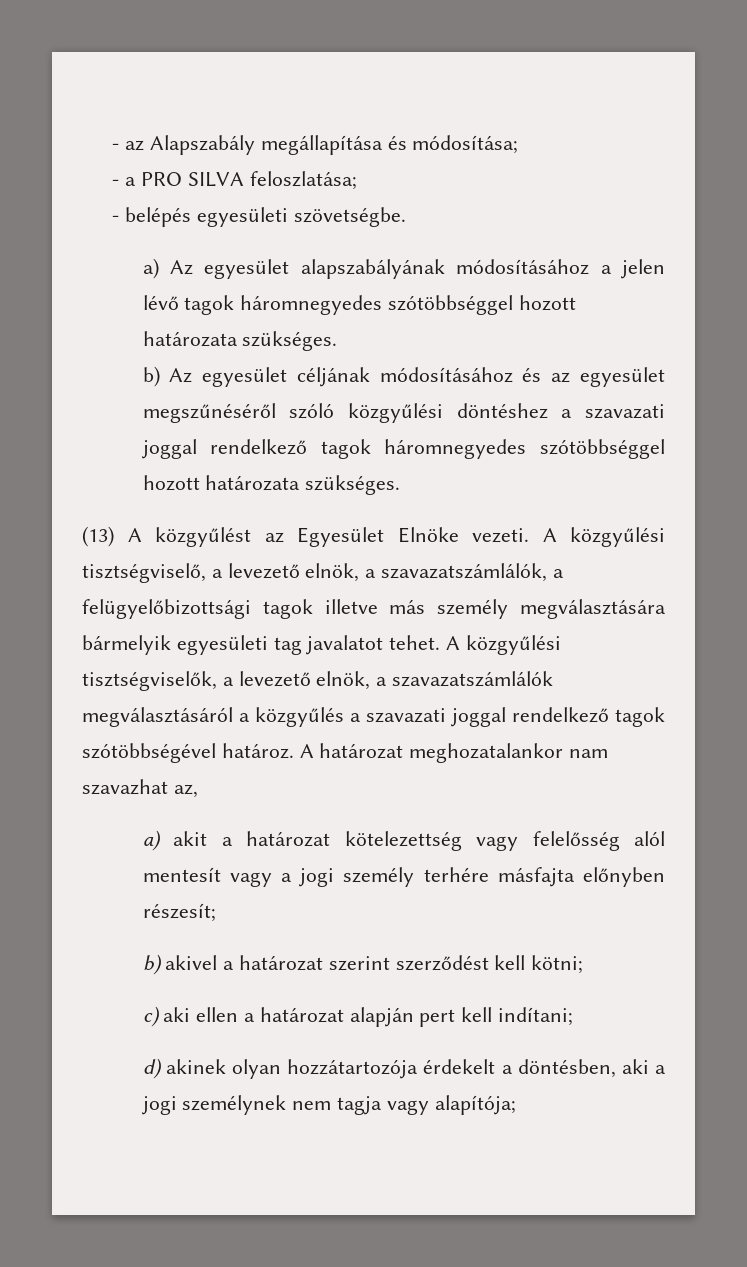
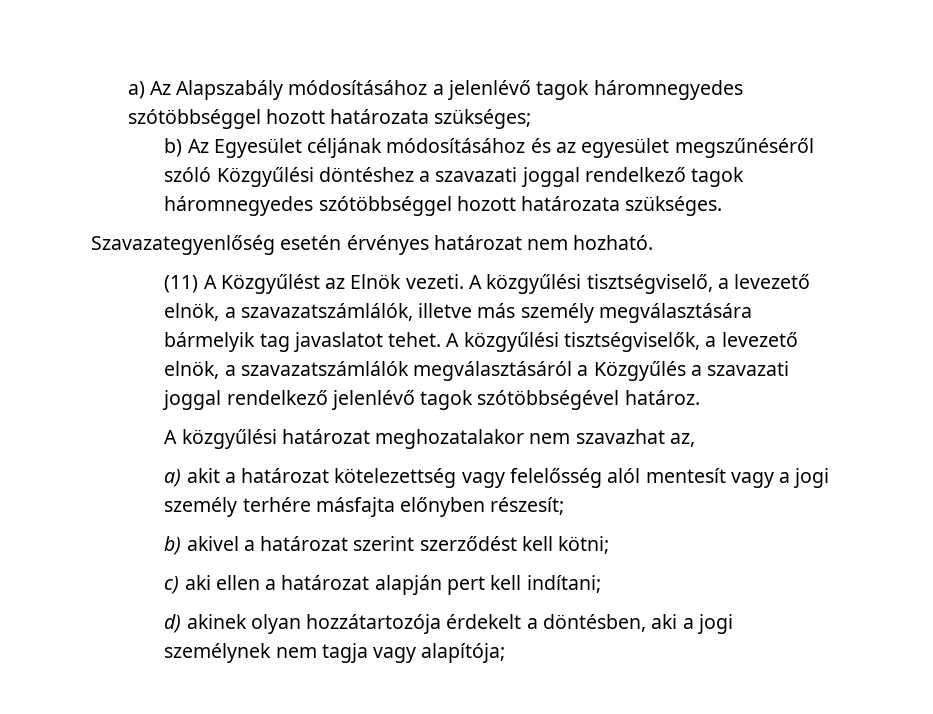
- - az Alapszabály megállapítása és módosítása;
- - a PRO SILVA feloszlatása;
- - belépés egyesületi szövetségbe.
- a) Az egyesület alapszabályának módosításához a jelen lévő tagok háromnegyedes szótöbbséggel hozott határozata szükséges.
+ a) Az Alapszabály módosításához a jelenlévő tagok háromnegyedes szótöbbséggel hozott határozata szükséges;
- b) Az egyesület céljának módosításához és az egyesület megszűnéséről szóló közgyűlési döntéshez a szavazati joggal rendelkező tagok háromnegyedes szótöbbséggel hozott határozata szükséges.
+ b) Az Egyesület céljának módosításához és az egyesület megszűnéséről szóló Közgyűlési döntéshez a szavazati joggal rendelkező tagok háromnegyedes szótöbbséggel hozott határozata szükséges.
- (13) A közgyűlést az Egyesület Elnöke vezeti.
+ Szavazategyenlőség esetén érvényes határozat nem hozható.
+ (11) A Közgyűlést az Elnök vezeti.
- A közgyűlési tisztségviselő, a levezető elnök, a szavazatszámlálók, a felügyelőbizottsági tagok illetve más személy megválasztására bármelyik egyesületi tag javalatot tehet.
+ A közgyűlési tisztségviselő, a levezető elnök, a szavazatszámlálók, illetve más személy megválasztására bármelyik tag javaslatot tehet.
- A közgyűlési tisztségviselők, a levezető elnök, a szavazatszámlálók megválasztásáról a közgyűlés a szavazati joggal rendelkező tagok szótöbbségével határoz. A határozat meghozatalankor nam szavazhat az,
+ A közgyűlési tisztségviselők, a levezető elnök, a szavazatszámlálók megválasztásáról a Közgyűlés a szavazati joggal rendelkező jelenlévő tagok szótöbbségével határoz.
+ A közgyűlési határozat meghozatalakor nem szavazhat az,

